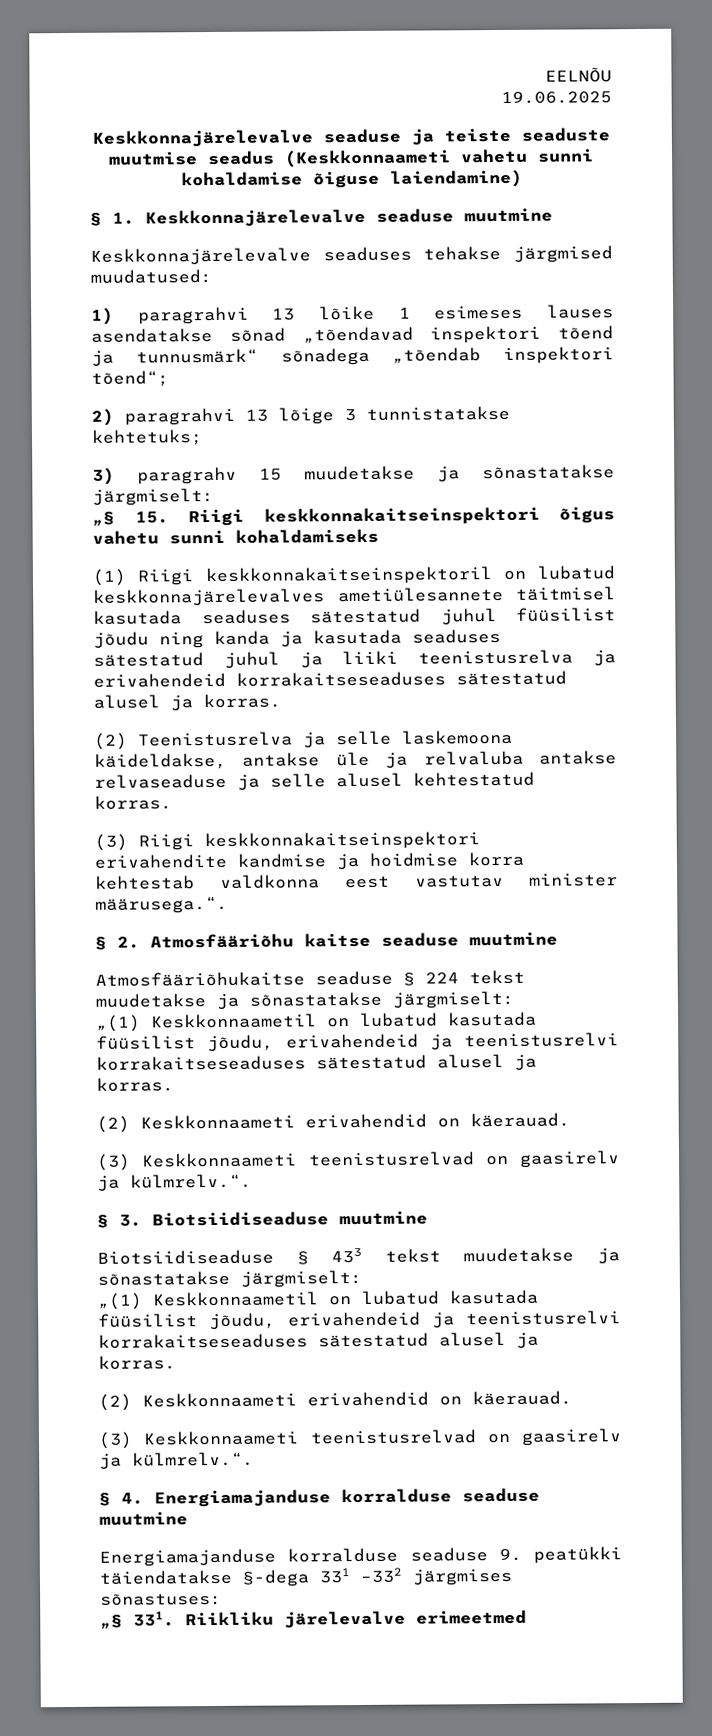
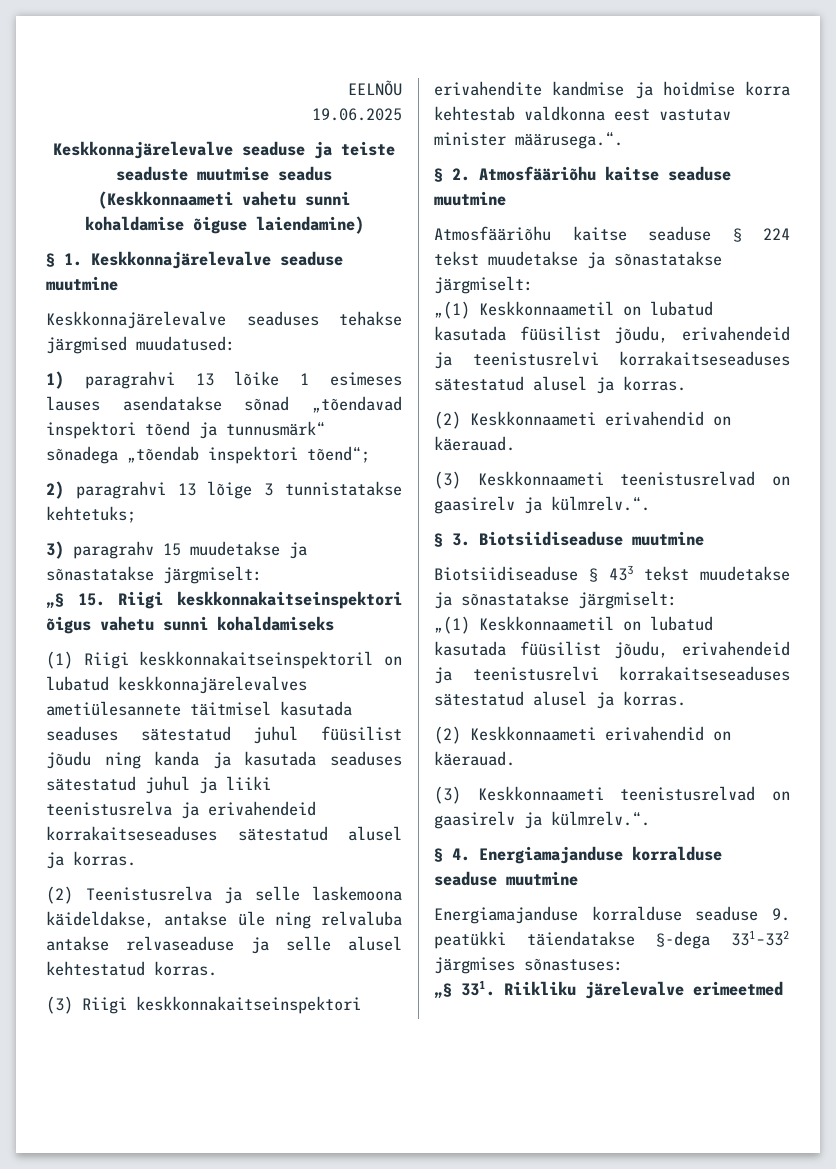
- (2) Teenistusrelva ja selle laskemoona käideldakse, antakse üle ja relvaluba antakse relvaseaduse ja selle alusel kehtestatud korras.
+ (2) Teenistusrelva ja selle laskemoona käideldakse, antakse üle ning relvaluba antakse relvaseaduse ja selle alusel kehtestatud korras.
- Atmosfääriõhukaitse seaduse § 224 tekst muudetakse ja sõnastatakse järgmiselt:
+ Atmosfääriõhu kaitse seaduse § 224 tekst muudetakse ja sõnastatakse järgmiselt:
- Energiamajanduse korralduse seaduse 9. peatükki täiendatakse §-dega 331 –332 järgmises sõnastuses:
+ Energiamajanduse korralduse seaduse 9. peatükki täiendatakse §-dega 331–332 järgmises sõnastuses:

